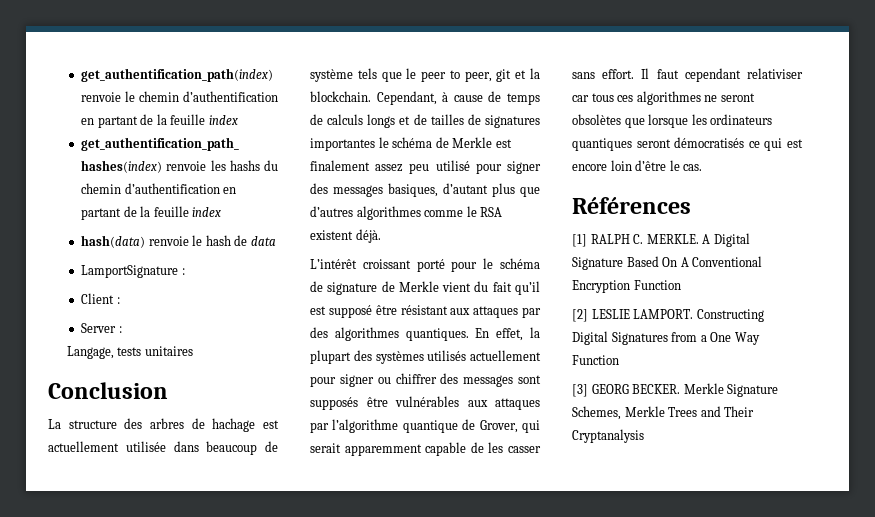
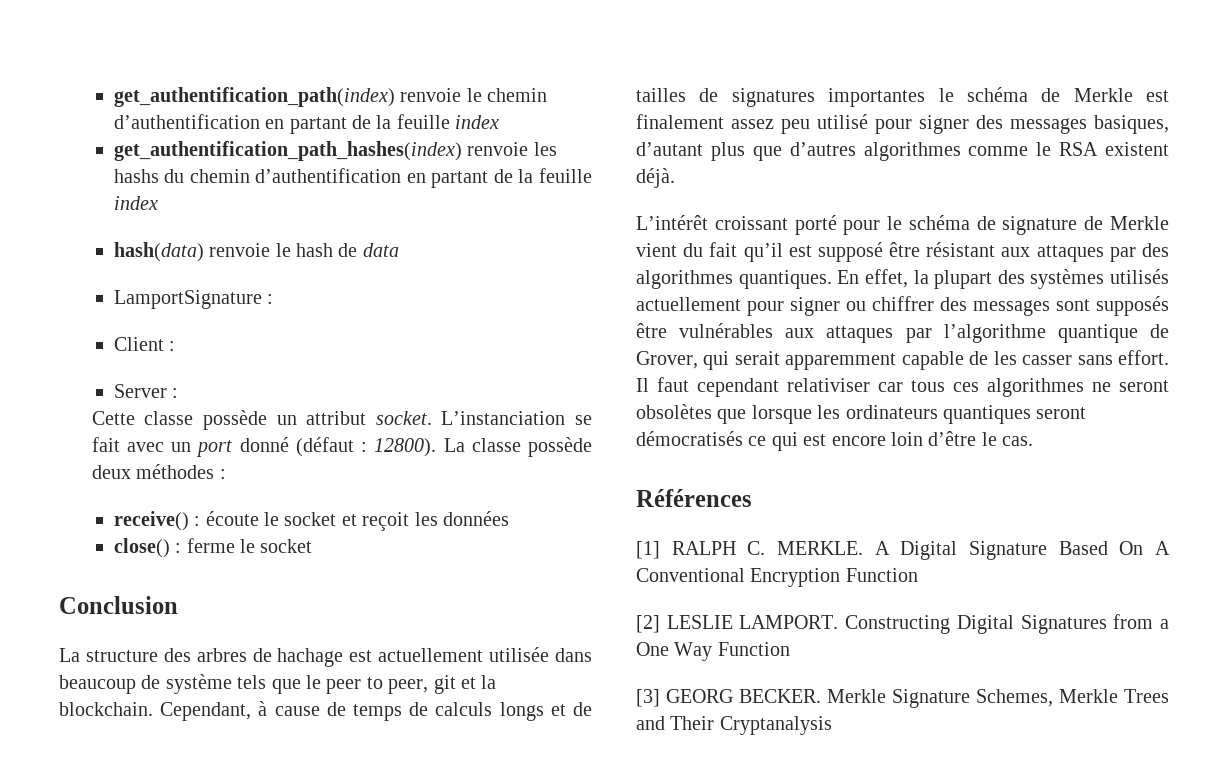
- Langage, tests unitaires
+ Cette classe possède un attribut socket. L’instanciation se fait avec un port donné (défaut : 12800). La classe possède deux méthodes :
+ receive() : écoute le socket et reçoit les données
+ close() : ferme le socket

